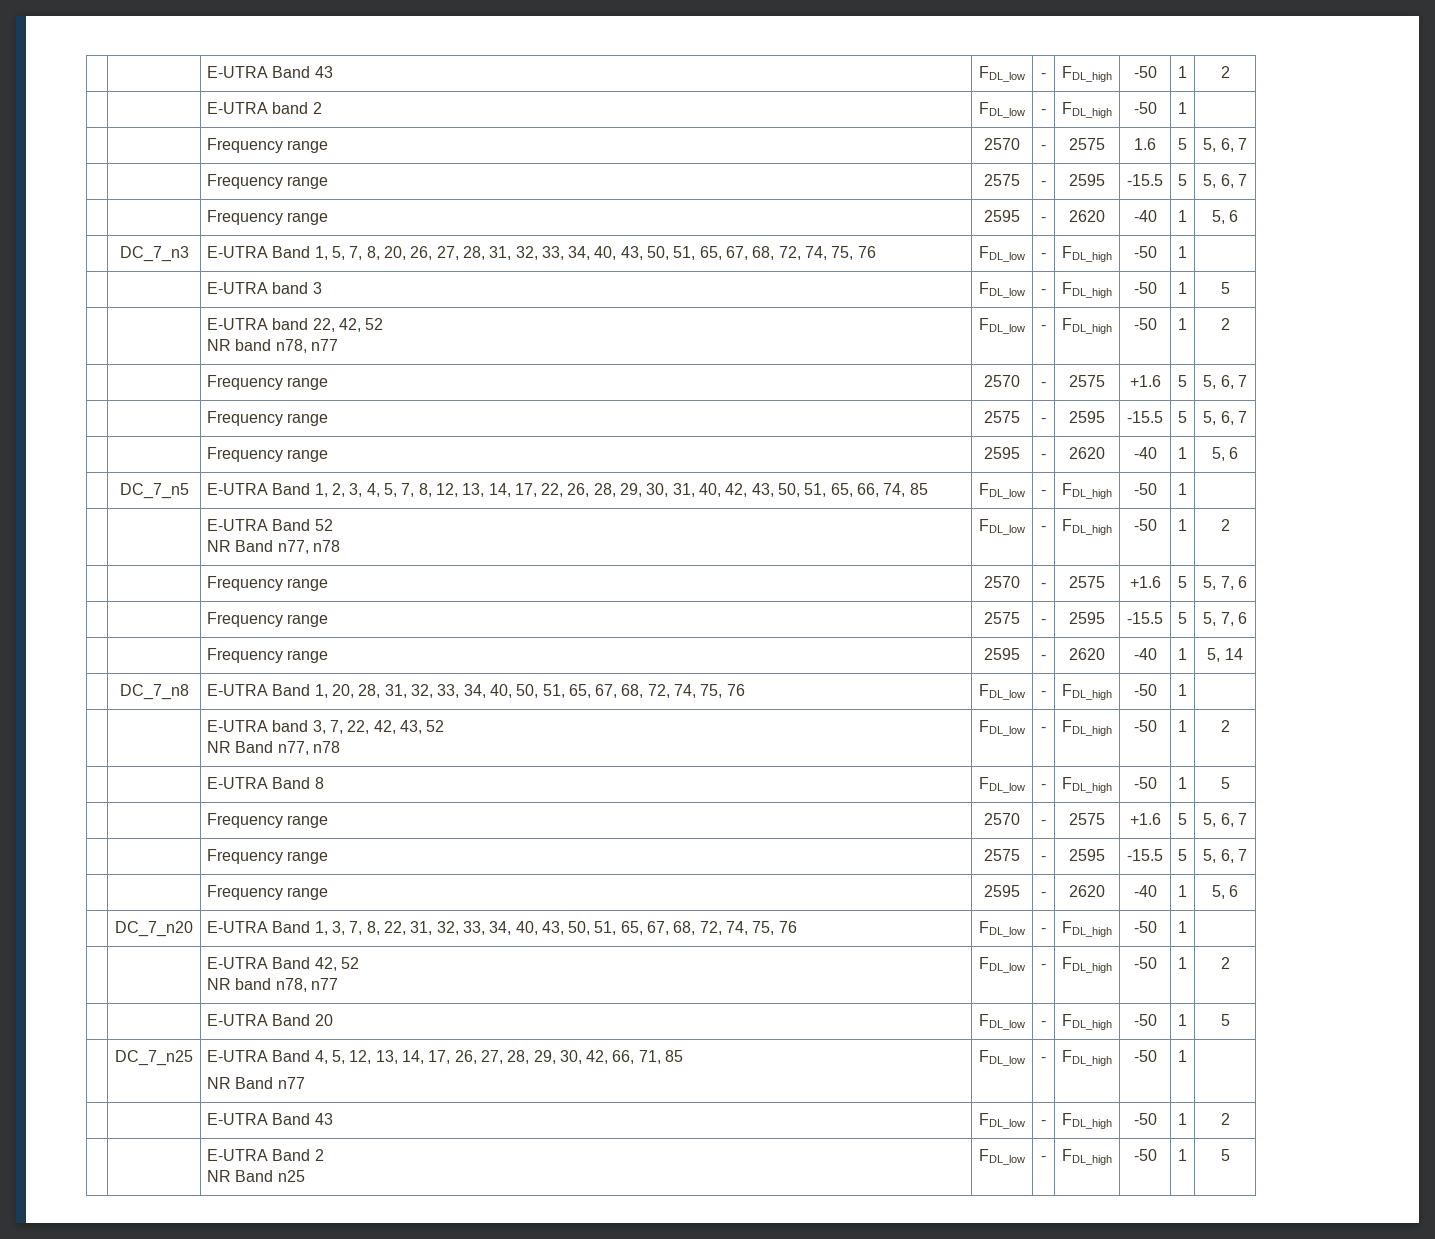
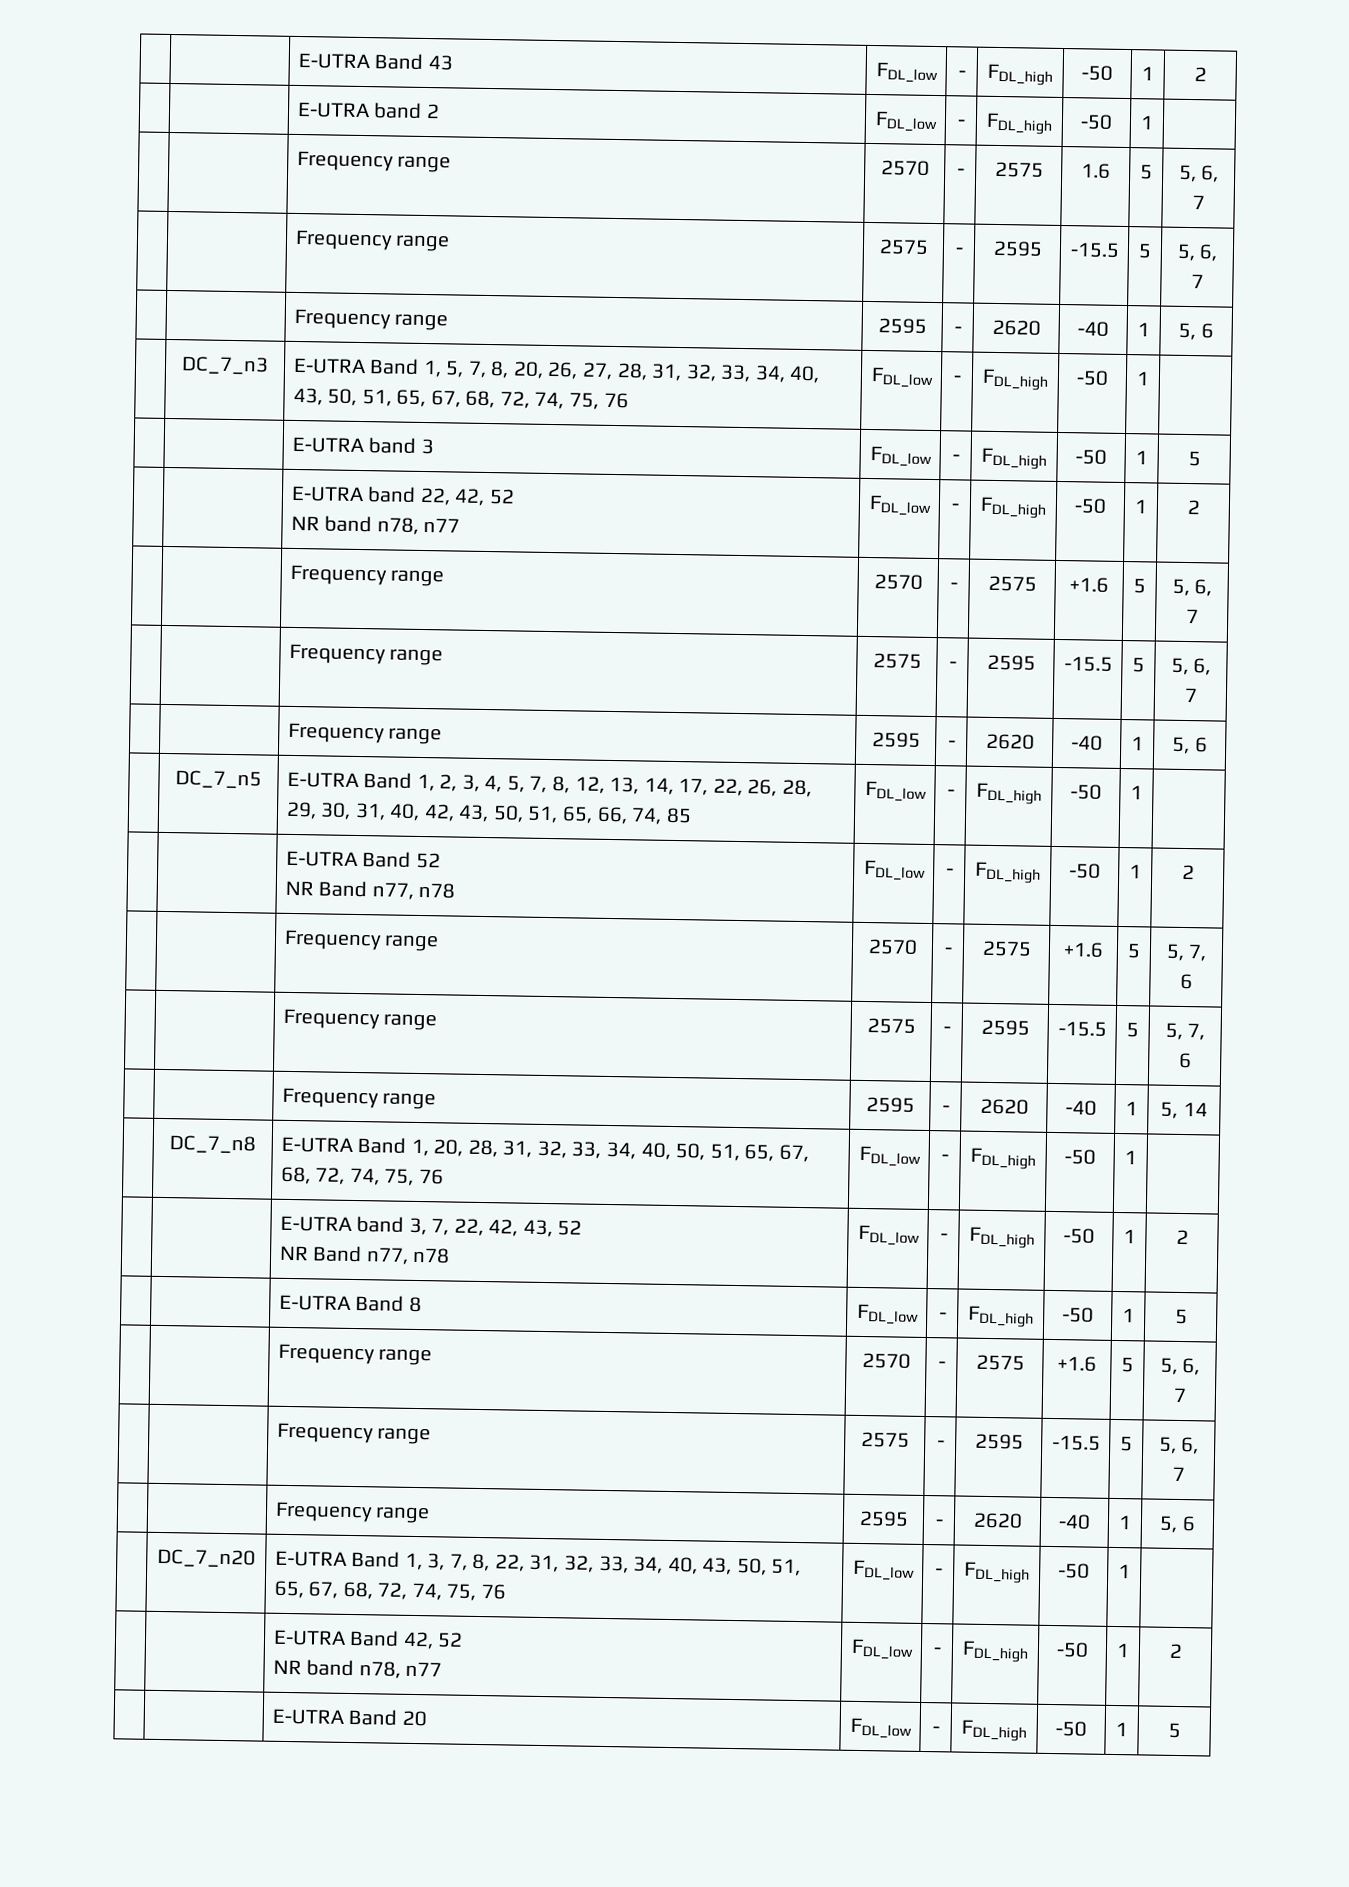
- | DC_7_n25 | E-UTRA Band 4, 5, 12, 13, 14, 17, 26, 27, 28, 29, 30, 42, 66, 71, 85
- NR Band n77 | FDL_low | - | FDL_high | -50 | 1 |
- | | E-UTRA Band 43 | FDL_low | - | FDL_high | -50 | 1 | 2
- | | E-UTRA Band 2
- NR Band n25 | FDL_low | - | FDL_high | -50 | 1 | 5

